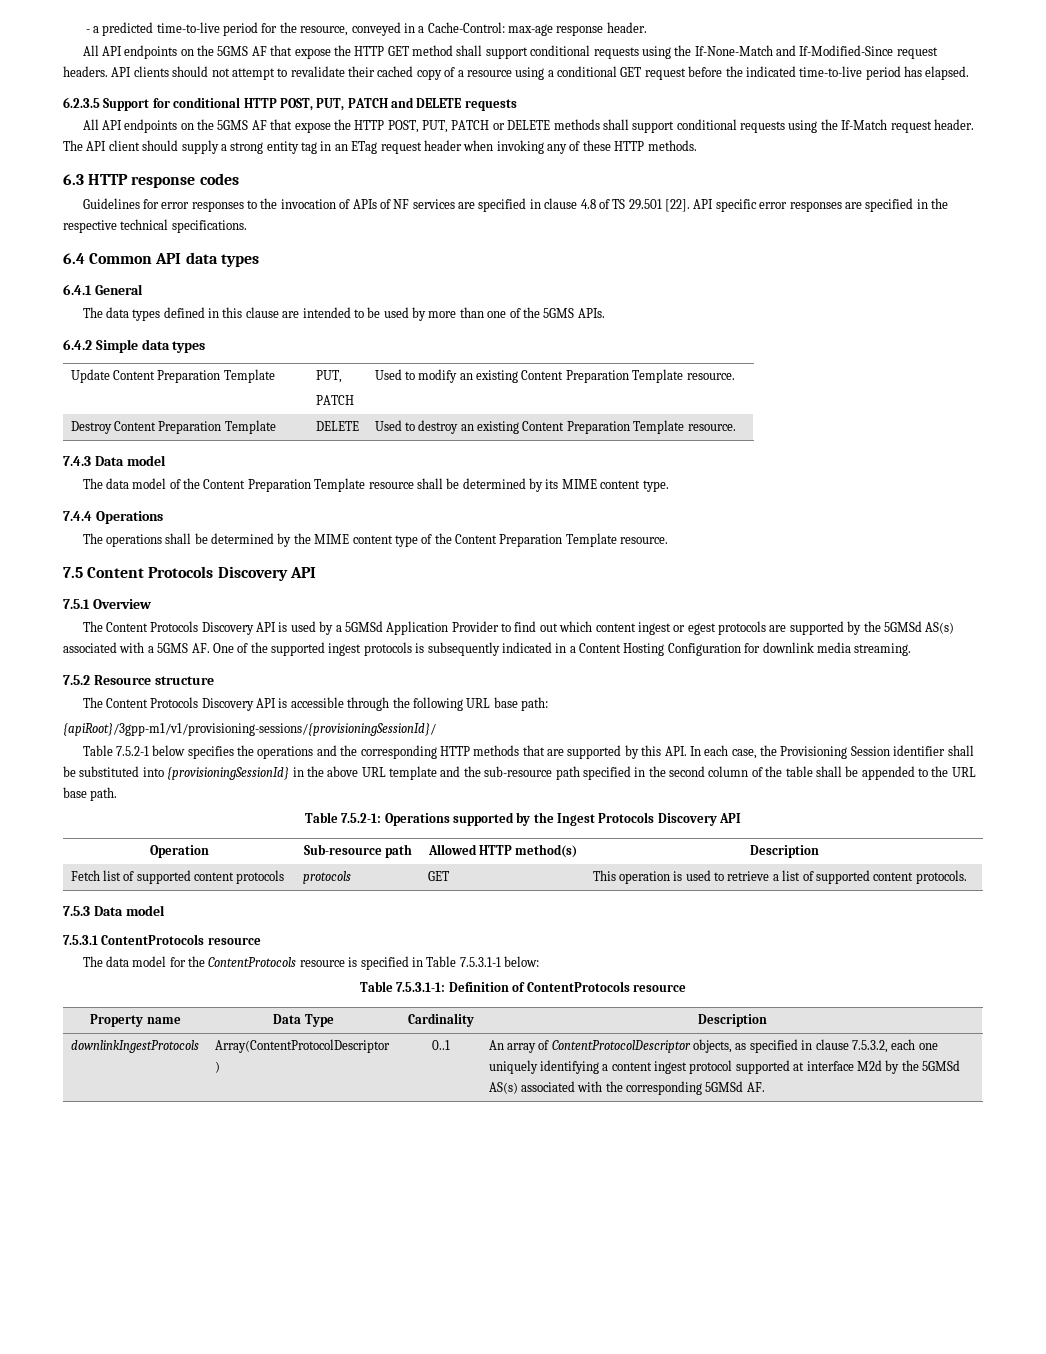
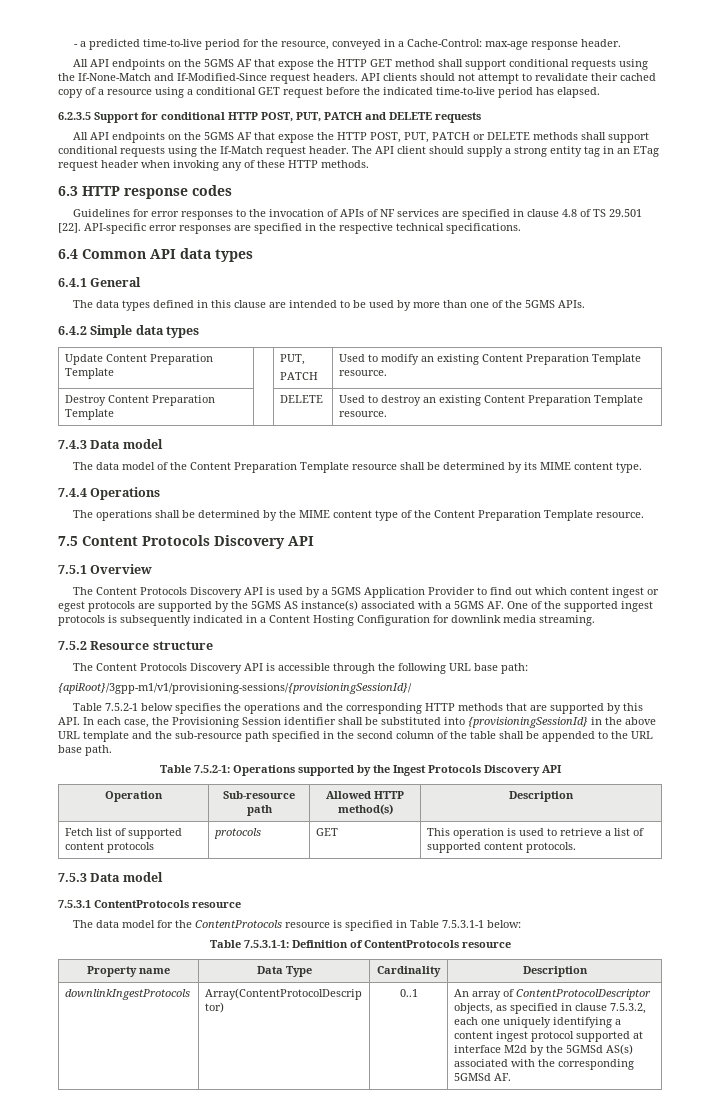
- API specific error responses are specified in the respective technical specifications.
+ API-specific error responses are specified in the respective technical specifications.
- The Content Protocols Discovery API is used by a 5GMSd Application Provider to find out which content ingest or egest protocols are supported by the 5GMSd AS(s) associated with a 5GMS AF. One of the supported ingest protocols is subsequently indicated in a Content Hosting Configuration for downlink media streaming.
+ The Content Protocols Discovery API is used by a 5GMS Application Provider to find out which content ingest or egest protocols are supported by the 5GMS AS instance(s) associated with a 5GMS AF. One of the supported ingest protocols is subsequently indicated in a Content Hosting Configuration for downlink media streaming.

